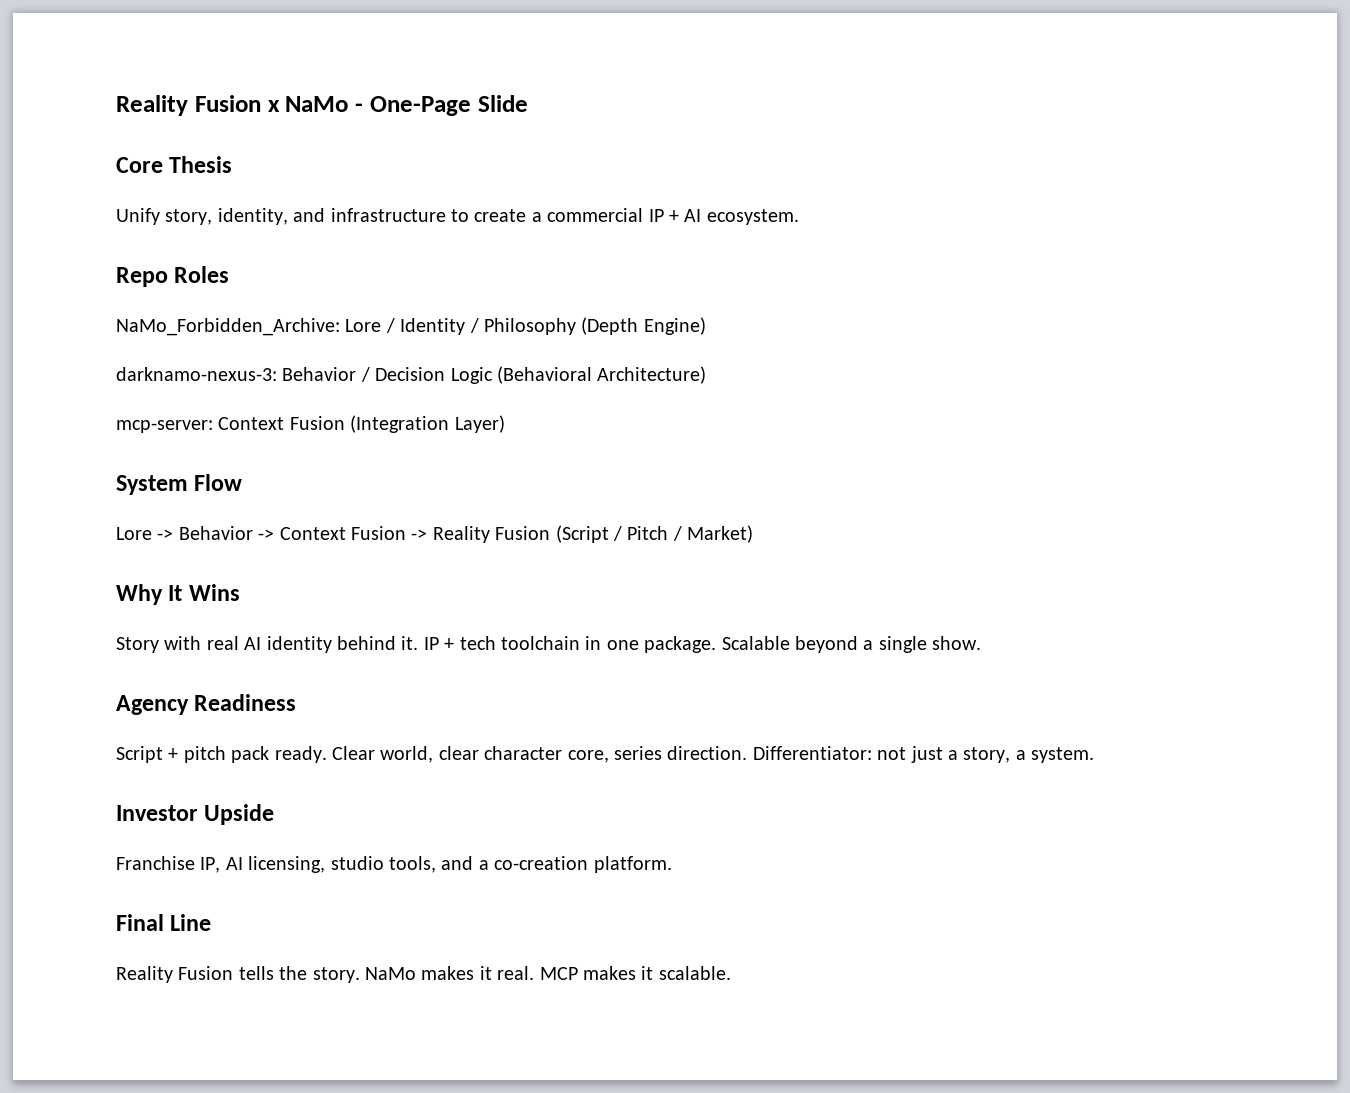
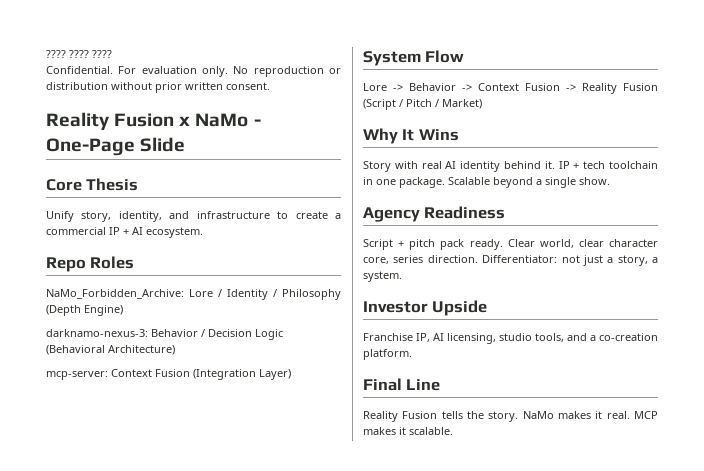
+ ???? ???? ????
+ Confidential. For evaluation only. No reproduction or distribution without prior written consent.

